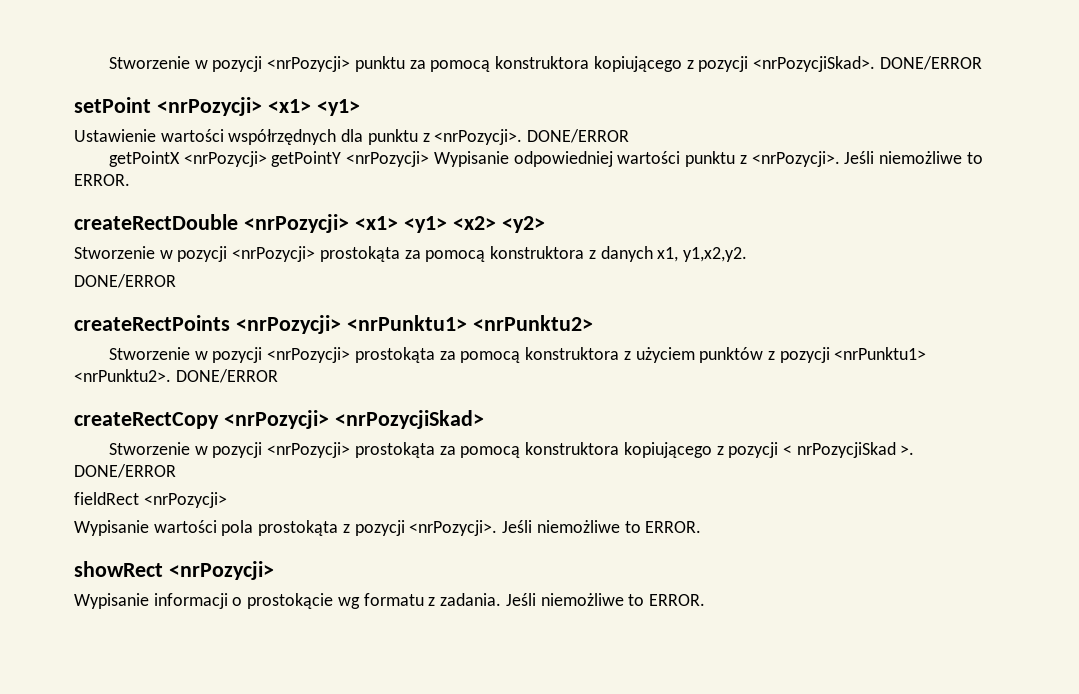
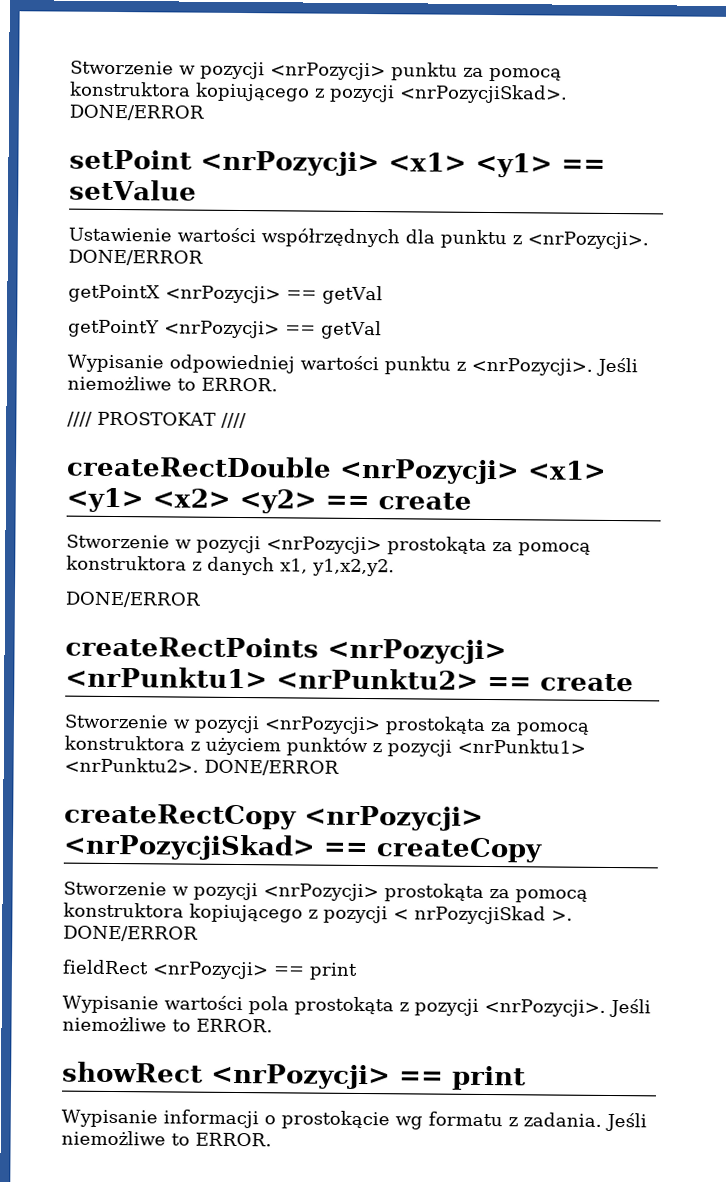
- setPoint <nrPozycji> <x1> <y1>
+ setPoint <nrPozycji> <x1> <y1> == setValue
- getPointX <nrPozycji> getPointY <nrPozycji> Wypisanie odpowiedniej wartości punktu z <nrPozycji>.
+ getPointX <nrPozycji> == getVal
+ getPointY <nrPozycji> == getVal
+ Wypisanie odpowiedniej wartości punktu z <nrPozycji>.
+ //// PROSTOKAT ////
- createRectDouble <nrPozycji> <x1> <y1> <x2> <y2>
+ createRectDouble <nrPozycji> <x1> <y1> <x2> <y2> == create
- createRectPoints <nrPozycji> <nrPunktu1> <nrPunktu2>
+ createRectPoints <nrPozycji> <nrPunktu1> <nrPunktu2> == create
- createRectCopy <nrPozycji> <nrPozycjiSkad>
+ createRectCopy <nrPozycji> <nrPozycjiSkad> == createCopy
- fieldRect <nrPozycji>
+ fieldRect <nrPozycji> == print
- showRect <nrPozycji>
+ showRect <nrPozycji> == print

